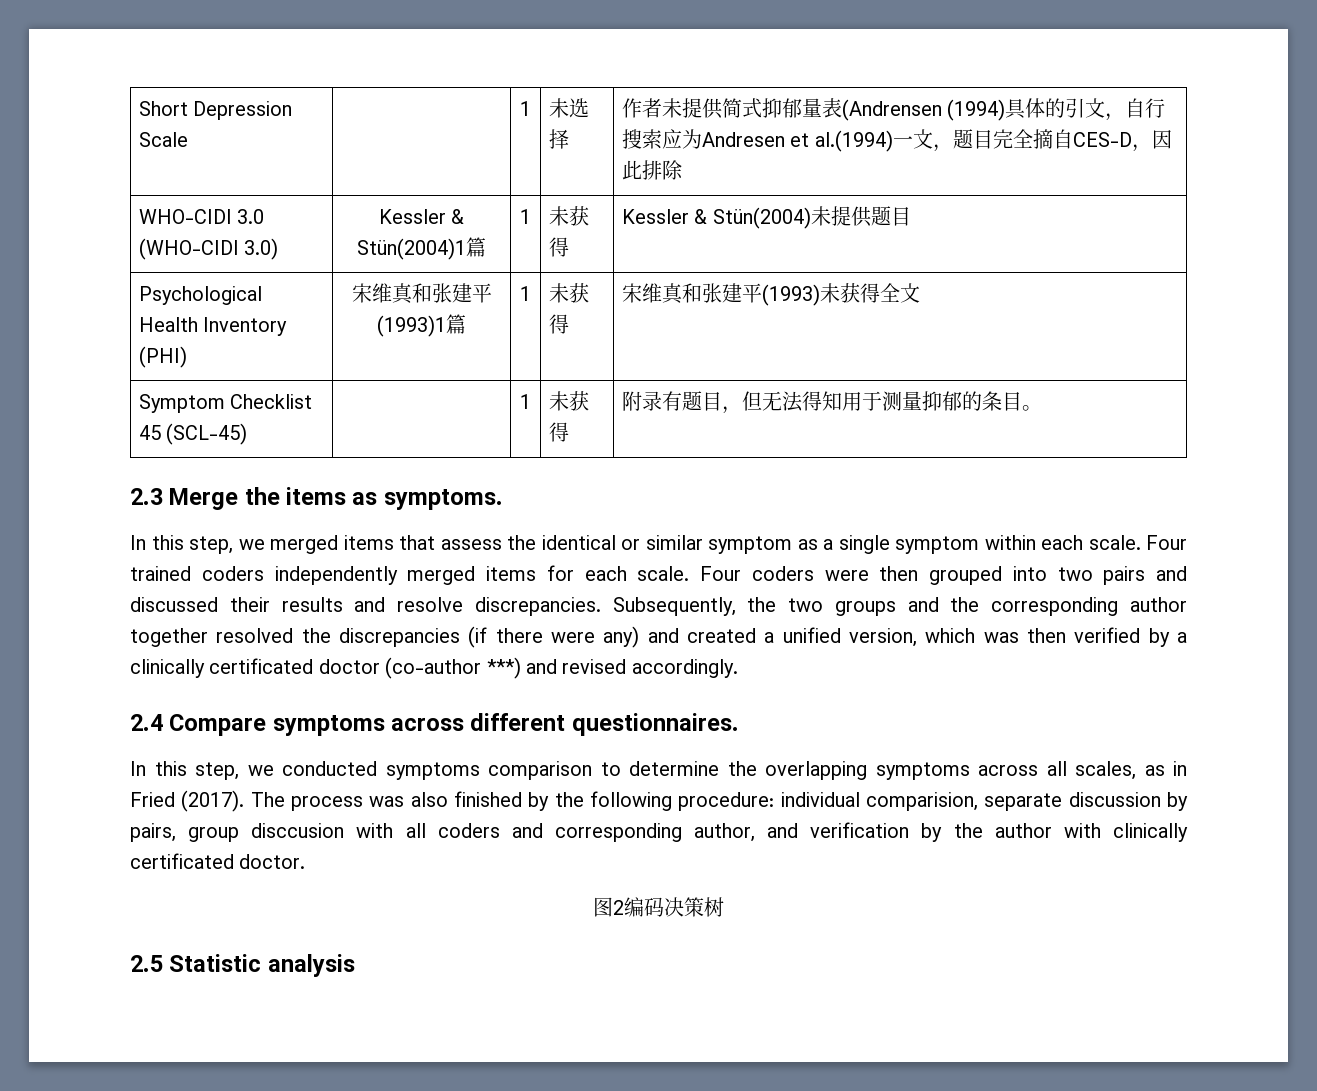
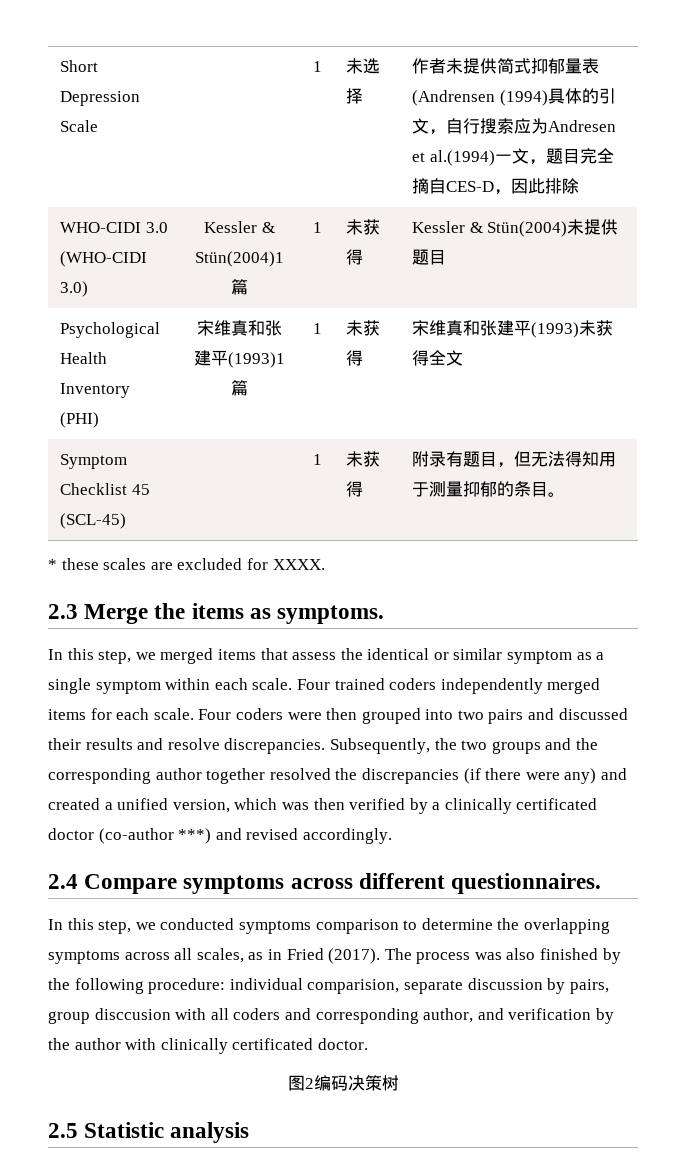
+ * these scales are excluded for XXXX.

